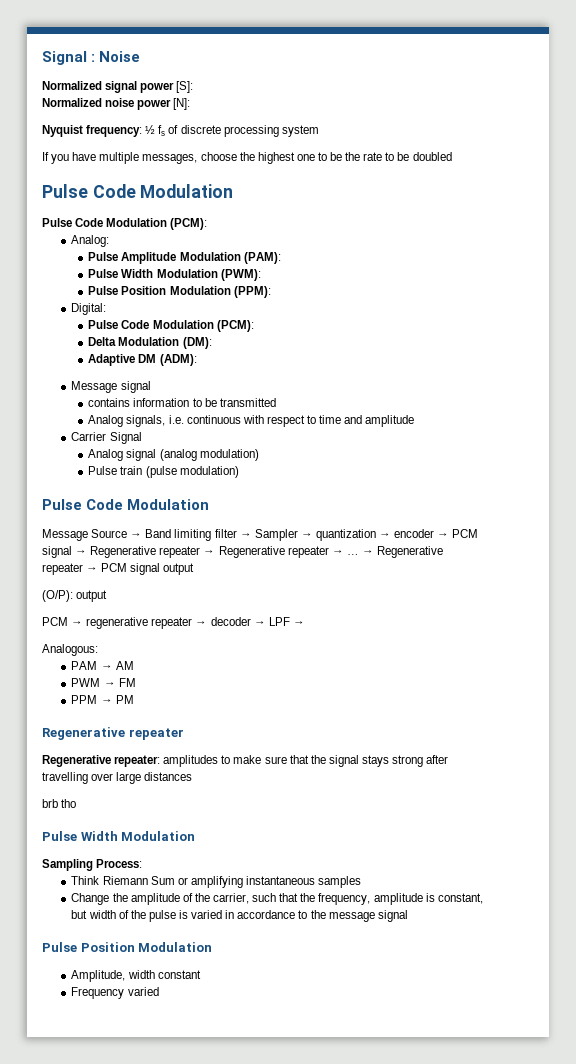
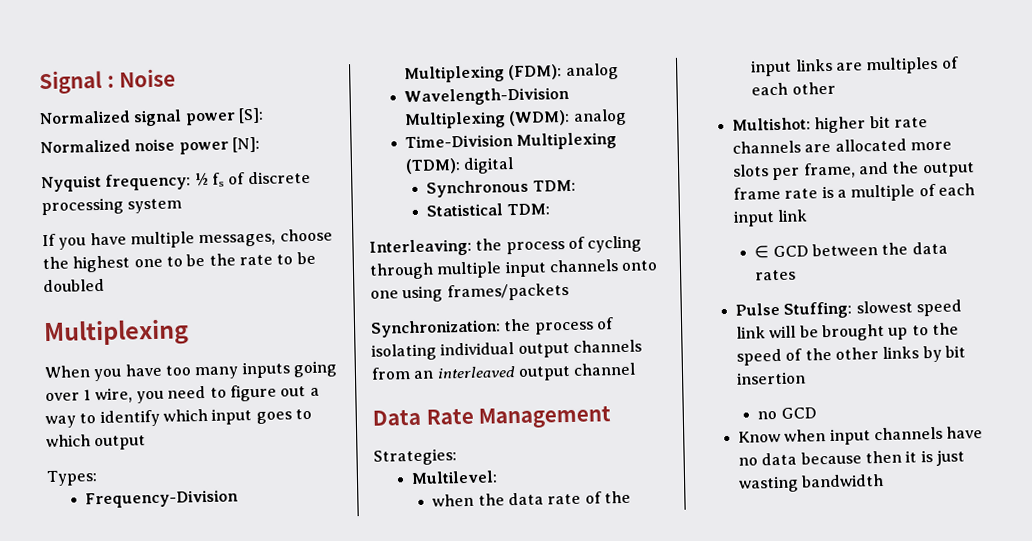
  If you have multiple messages, choose the highest one to be the rate to be doubled
- Pulse Code Modulation
- Pulse Code Modulation (PCM):
- Analog:
- Pulse Amplitude Modulation (PAM):
- Pulse Width Modulation (PWM):
- Pulse Position Modulation (PPM):
- Digital:
- Pulse Code Modulation (PCM):
- Delta Modulation (DM):
- Adaptive DM (ADM):
- Message signal
- contains information to be transmitted
- Analog signals, i.e. continuous with respect to time and amplitude
- Carrier Signal
- Analog signal (analog modulation)
- Pulse train (pulse modulation)
- Pulse Code Modulation
- Message Source → Band limiting filter → Sampler → quantization → encoder → PCM signal → Regenerative repeater → Regenerative repeater → … → Regenerative repeater → PCM signal output
- (O/P): output
- PCM → regenerative repeater → decoder → LPF →
- Analogous:
- PAM → AM
- PWM → FM
- PPM → PM
- Regenerative repeater
- Regenerative repeater: amplitudes to make sure that the signal stays strong after travelling over large distances
- brb tho
- Pulse Width Modulation
- Sampling Process:
- Think Riemann Sum or amplifying instantaneous samples
- Change the amplitude of the carrier, such that the frequency, amplitude is constant, but width of the pulse is varied in accordance to the message signal
- Pulse Position Modulation
- Amplitude, width constant
- Frequency varied
+ Multiplexing
+ When you have too many inputs going over 1 wire, you need to figure out a way to identify which input goes to which output
+ Types:
+ Frequency-Division Multiplexing (FDM): analog
+ Wavelength-Division Multiplexing (WDM): analog
+ Time-Division Multiplexing (TDM): digital
+ Synchronous TDM:
+ Statistical TDM:
+ Interleaving: the process of cycling through multiple input channels onto one using frames/packets
+ Synchronization: the process of isolating individual output channels from an interleaved output channel
+ Data Rate Management
+ Strategies:
+ Multilevel:
+ when the data rate of the input links are multiples of each other
+ Multishot: higher bit rate channels are allocated more slots per frame, and the output frame rate is a multiple of each input link
+ ∈ GCD between the data rates
+ Pulse Stuffing: slowest speed link will be brought up to the speed of the other links by bit insertion
+ no GCD
+ Know when input channels have no data because then it is just wasting bandwidth

